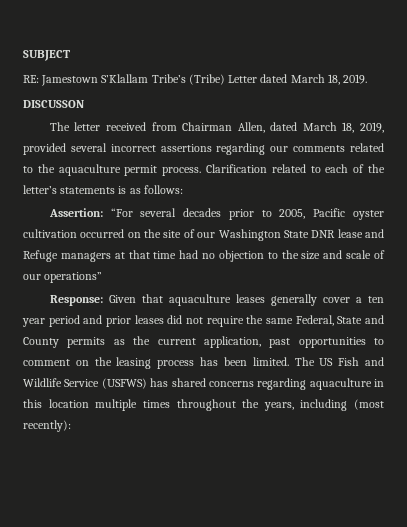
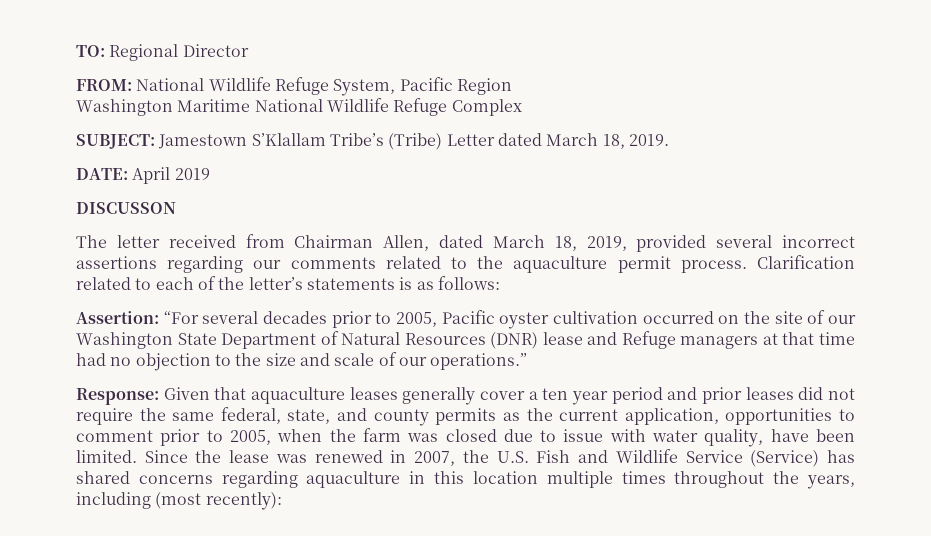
- SUBJECT
- RE: Jamestown S’Klallam Tribe’s (Tribe) Letter dated March 18, 2019.
+ TO: Regional Director
+ FROM: National Wildlife Refuge System, Pacific Region
+ Washington Maritime National Wildlife Refuge Complex
+ SUBJECT: Jamestown S’Klallam Tribe’s (Tribe) Letter dated March 18, 2019.
+ DATE: April 2019
- Assertion: “For several decades prior to 2005, Pacific oyster cultivation occurred on the site of our Washington State DNR lease and Refuge managers at that time had no objection to the size and scale of our operations”
+ Assertion: “For several decades prior to 2005, Pacific oyster cultivation occurred on the site of our Washington State Department of Natural Resources (DNR) lease and Refuge managers at that time had no objection to the size and scale of our operations.”
- Response: Given that aquaculture leases generally cover a ten year period and prior leases did not require the same Federal, State and County permits as the current application, past opportunities to comment on the leasing process has been limited. The US Fish and Wildlife Service (USFWS) has shared concerns regarding aquaculture in this location multiple times throughout the years, including (most recently):
+ Response: Given that aquaculture leases generally cover a ten year period and prior leases did not require the same federal, state, and county permits as the current application, opportunities to comment prior to 2005, when the farm was closed due to issue with water quality, have been limited. Since the lease was renewed in 2007, the U.S. Fish and Wildlife Service (Service) has shared concerns regarding aquaculture in this location multiple times throughout the years, including (most recently):

